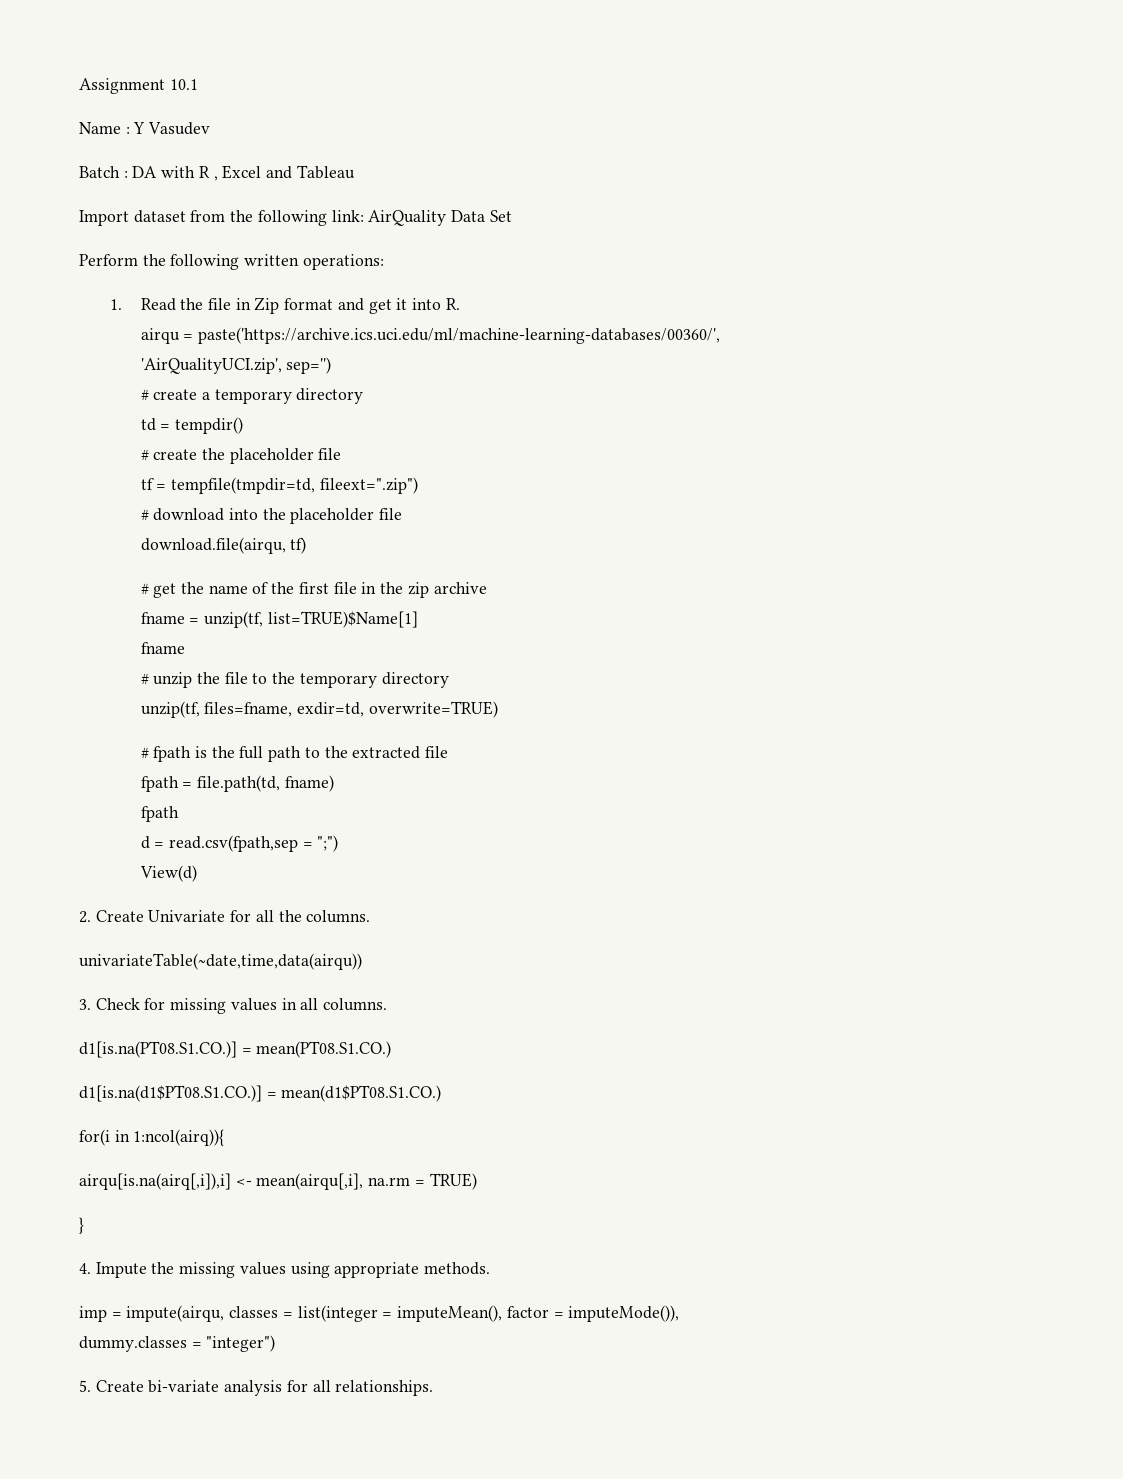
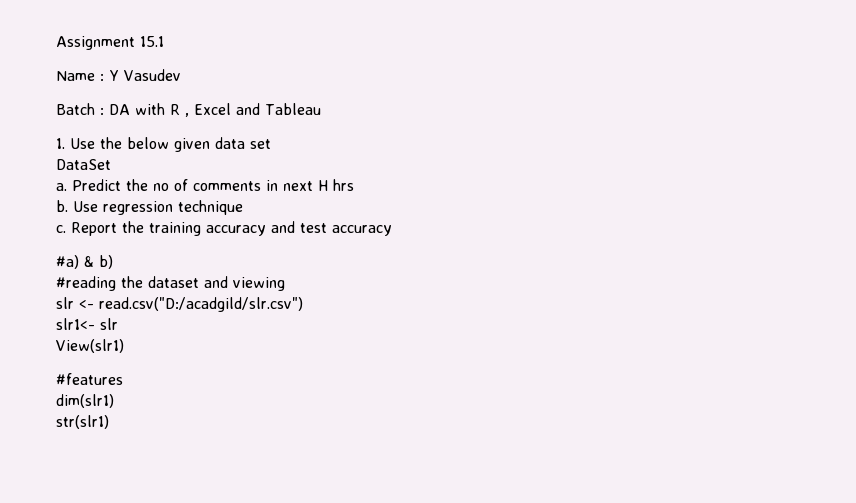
- Assignment 10.1
+ Assignment 15.1
- Import dataset from the following link: AirQuality Data Set
- Perform the following written operations:
- 1. Read the file in Zip format and get it into R.
- airqu = paste('https://archive.ics.uci.edu/ml/machine-learning-databases/00360/',
- 'AirQualityUCI.zip', sep='')
- # create a temporary directory
- td = tempdir()
- # create the placeholder file
- tf = tempfile(tmpdir=td, fileext=".zip")
- # download into the placeholder file
- download.file(airqu, tf)
- # get the name of the first file in the zip archive
- fname = unzip(tf, list=TRUE)$Name[1]
- fname
- # unzip the file to the temporary directory
- unzip(tf, files=fname, exdir=td, overwrite=TRUE)
- # fpath is the full path to the extracted file
- fpath = file.path(td, fname)
- fpath
- d = read.csv(fpath,sep = ";")
- View(d)
- 2. Create Univariate for all the columns.
- univariateTable(~date,time,data(airqu))
- 3. Check for missing values in all columns.
- d1[is.na(PT08.S1.CO.)] = mean(PT08.S1.CO.)
- d1[is.na(d1$PT08.S1.CO.)] = mean(d1$PT08.S1.CO.)
- for(i in 1:ncol(airq)){
- airqu[is.na(airq[,i]),i] <- mean(airqu[,i], na.rm = TRUE)
- }
- 4. Impute the missing values using appropriate methods.
- imp = impute(airqu, classes = list(integer = imputeMean(), factor = imputeMode()),
- dummy.classes = "integer")
- 5. Create bi-variate analysis for all relationships.
+ 1. Use the below given data set
+ DataSet
+ a. Predict the no of comments in next H hrs
+ b. Use regression technique
+ c. Report the training accuracy and test accuracy
+ #a) & b)
+ #reading the dataset and viewing
+ slr <- read.csv("D:/acadgild/slr.csv")
+ slr1<- slr
+ View(slr1)
+ #features
+ dim(slr1)
+ str(slr1)

